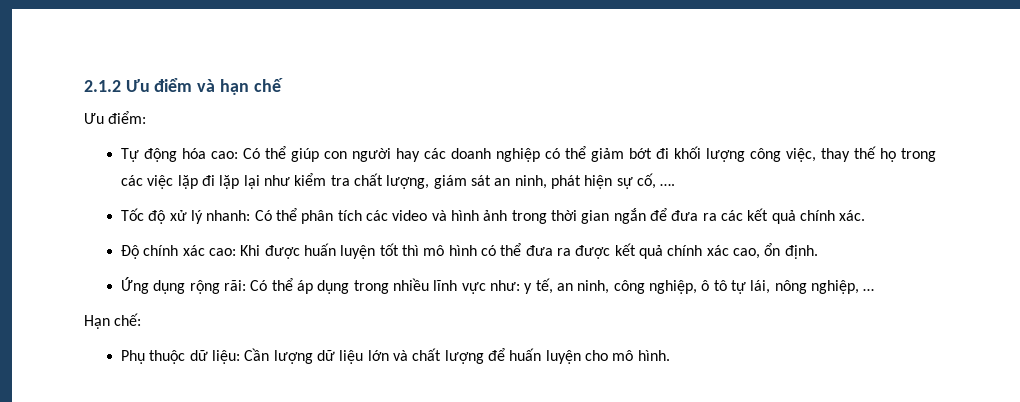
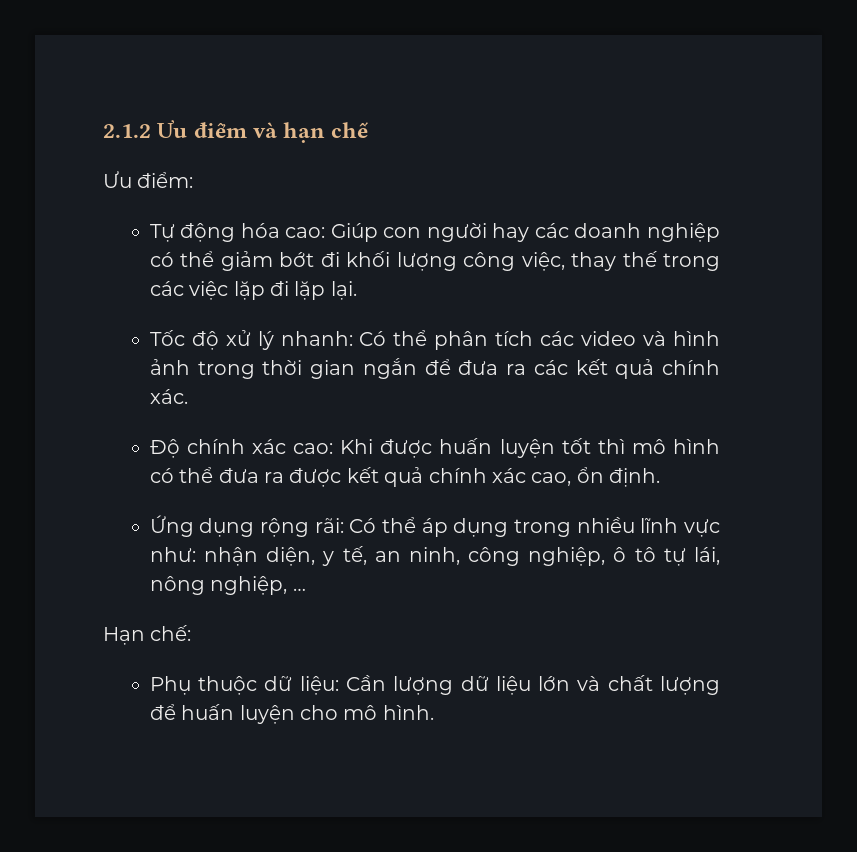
- Tự động hóa cao: Có thể giúp con người hay các doanh nghiệp có thể giảm bớt đi khối lượng công việc, thay thế họ trong các việc lặp đi lặp lại như kiểm tra chất lượng, giám sát an ninh, phát hiện sự cố, ….
+ Tự động hóa cao: Giúp con người hay các doanh nghiệp có thể giảm bớt đi khối lượng công việc, thay thế trong các việc lặp đi lặp lại.
- Ứng dụng rộng rãi: Có thể áp dụng trong nhiều lĩnh vực như: y tế, an ninh, công nghiệp, ô tô tự lái, nông nghiệp, …
+ Ứng dụng rộng rãi: Có thể áp dụng trong nhiều lĩnh vực như: nhận diện, y tế, an ninh, công nghiệp, ô tô tự lái, nông nghiệp, …

